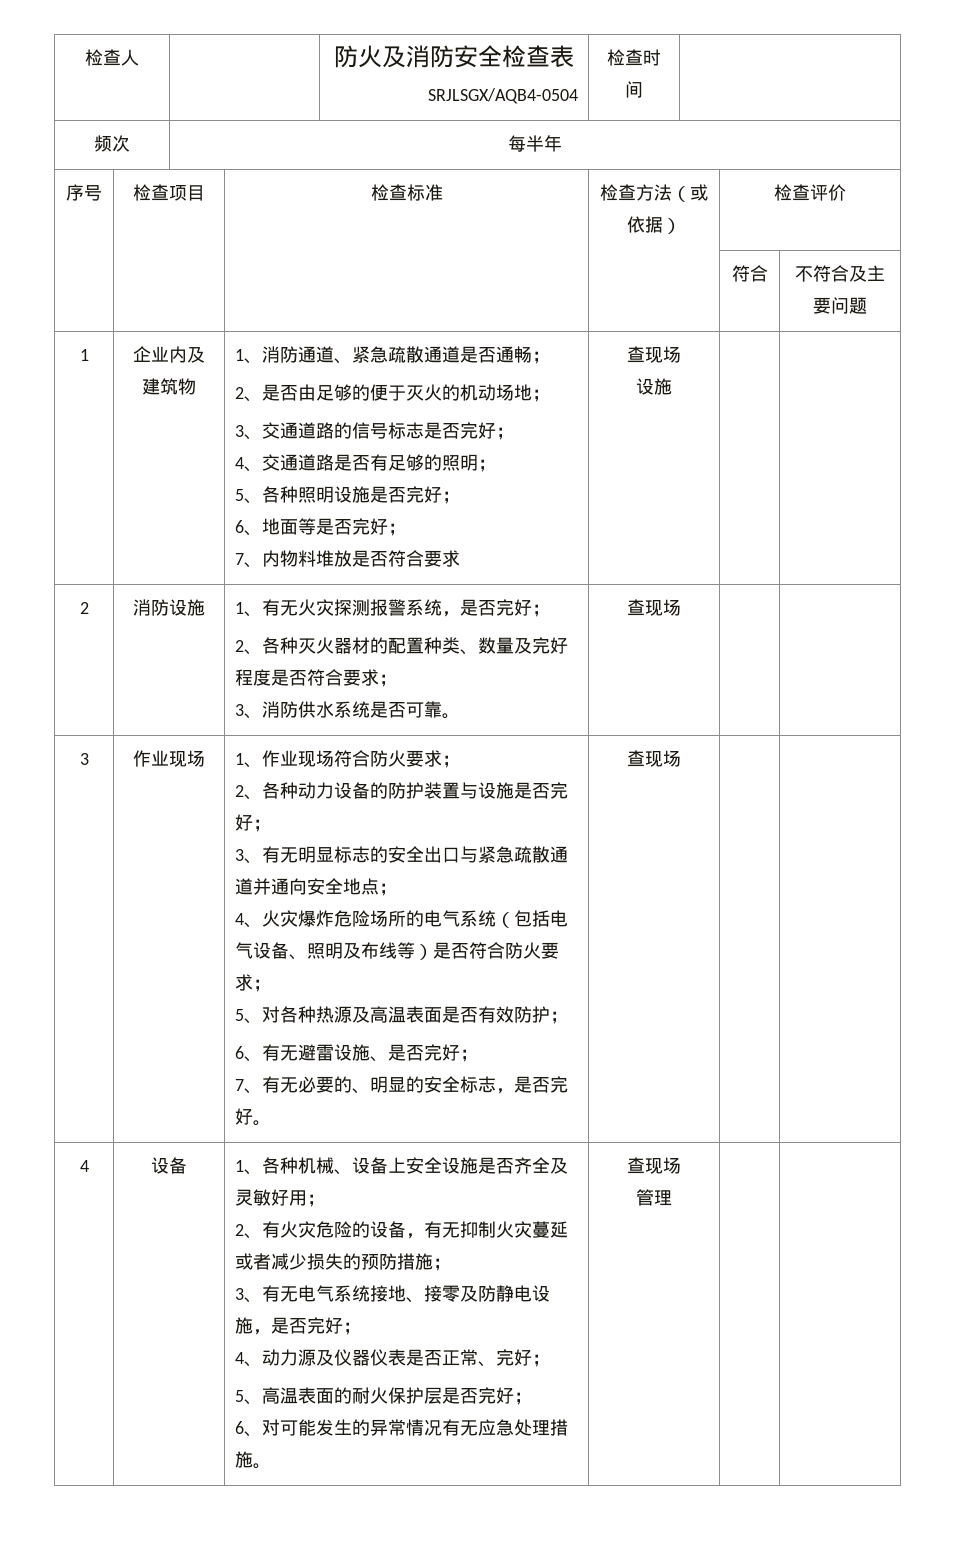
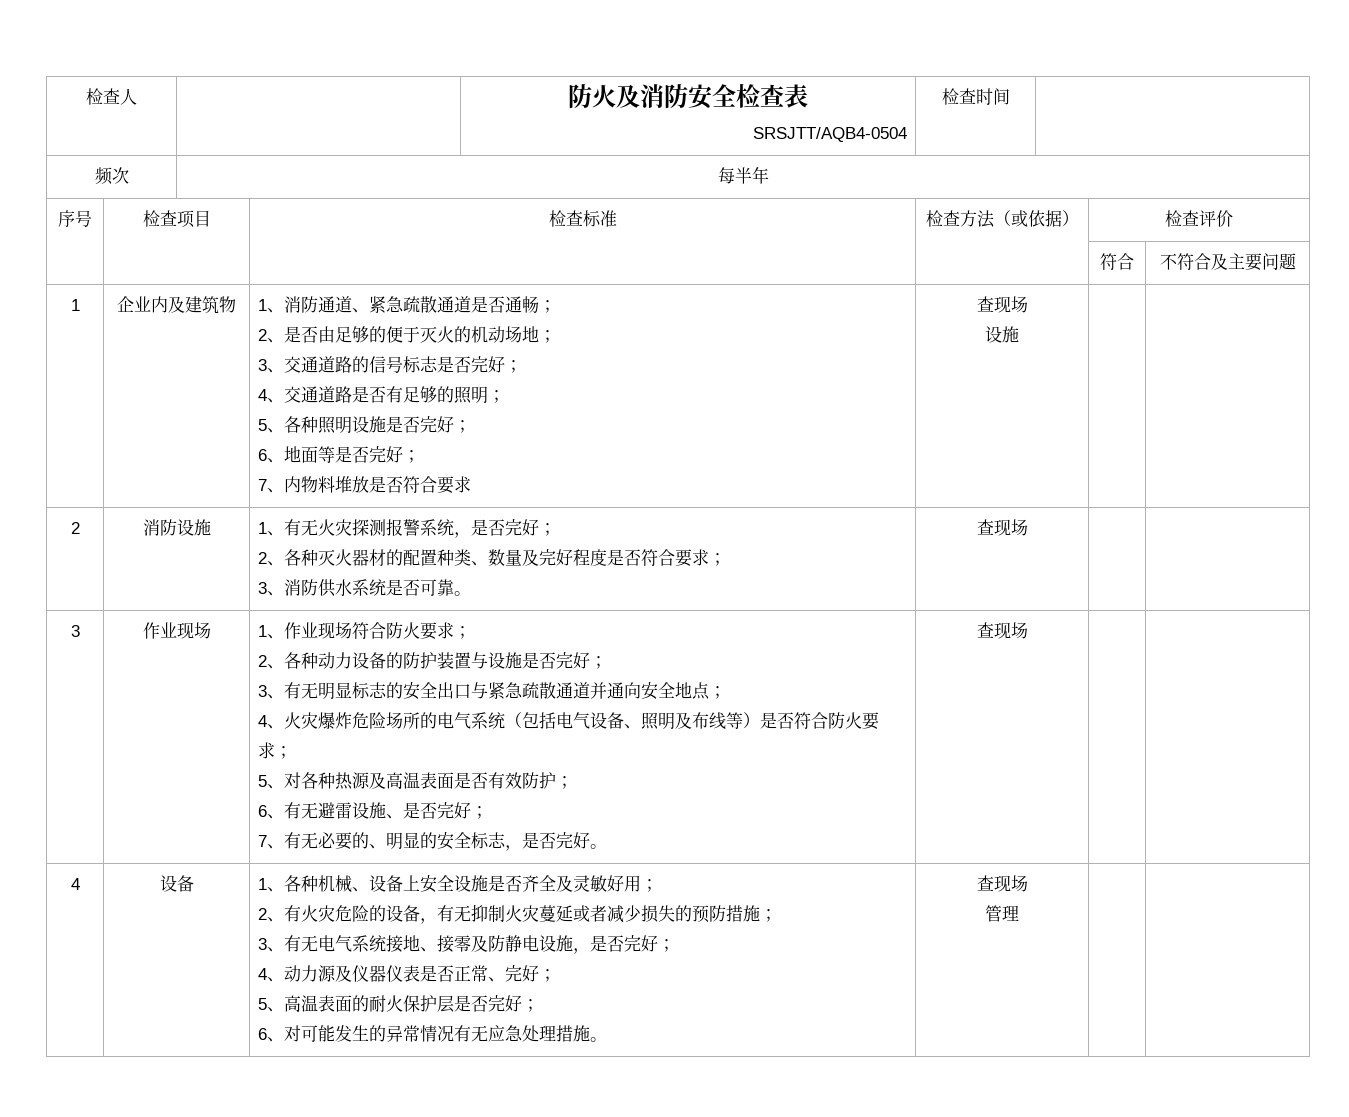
  检查人 | | 防火及消防安全检查表
- SRJLSGX/AQB4-0504 | 检查时间 |
+ SRSJTT/AQB4-0504 | 检查时间 |

